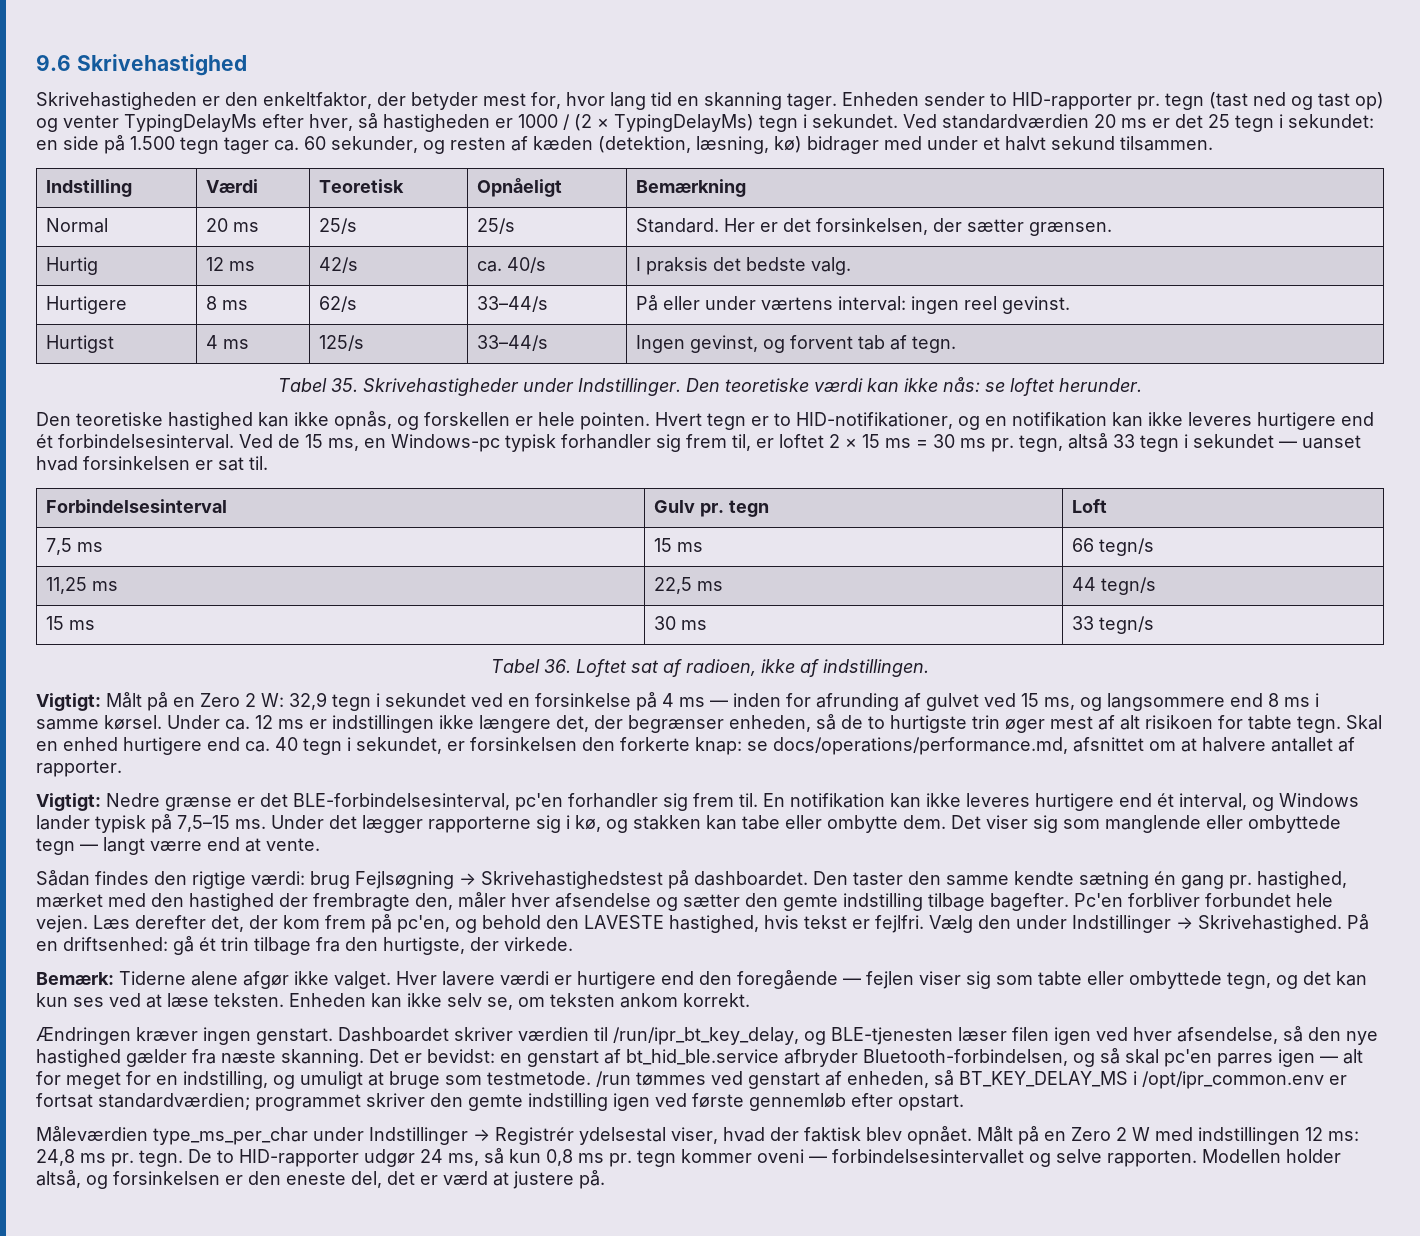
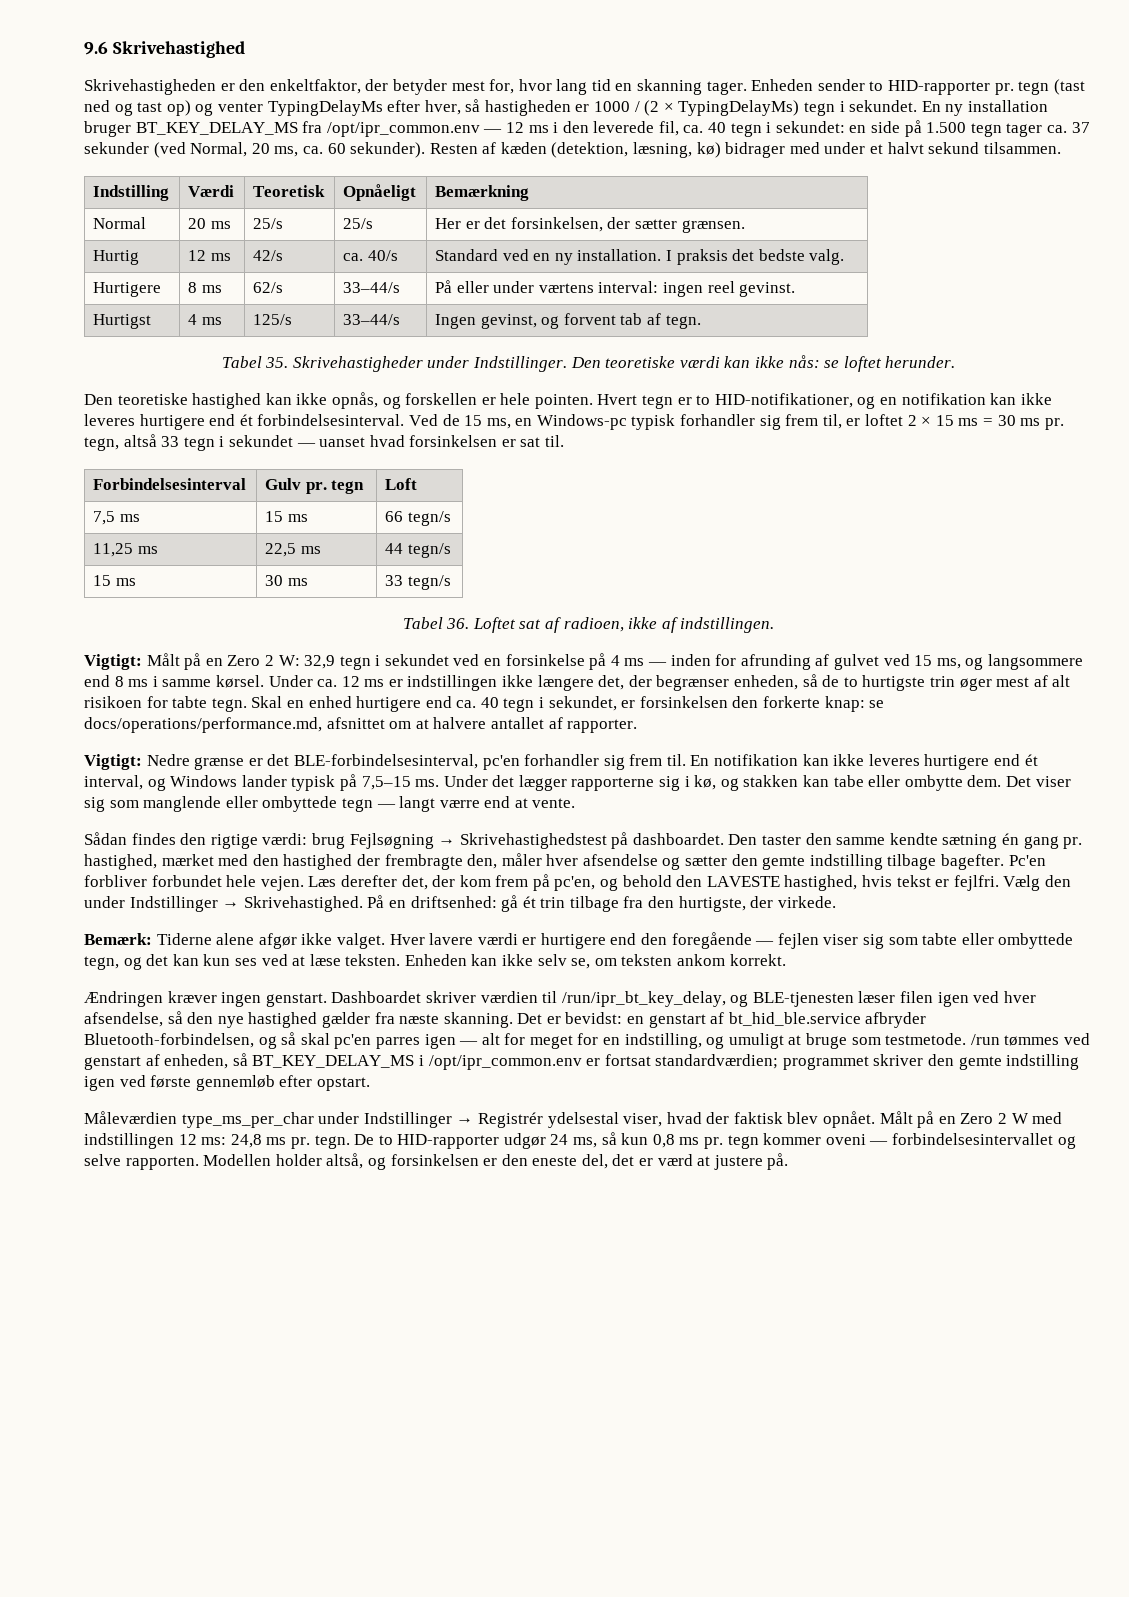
- Ved standardværdien 20 ms er det 25 tegn i sekundet: en side på 1.500 tegn tager ca. 60 sekunder, og resten af kæden (detektion, læsning, kø) bidrager med under et halvt sekund tilsammen.
+ En ny installation bruger BT_KEY_DELAY_MS fra /opt/ipr_common.env — 12 ms i den leverede fil, ca. 40 tegn i sekundet: en side på 1.500 tegn tager ca. 37 sekunder (ved Normal, 20 ms, ca. 60 sekunder). Resten af kæden (detektion, læsning, kø) bidrager med under et halvt sekund tilsammen.
- Normal | 20 ms | 25/s | 25/s | Standard. Her er det forsinkelsen, der sætter grænsen.
+ Normal | 20 ms | 25/s | 25/s | Her er det forsinkelsen, der sætter grænsen.
- Hurtig | 12 ms | 42/s | ca. 40/s | I praksis det bedste valg.
+ Hurtig | 12 ms | 42/s | ca. 40/s | Standard ved en ny installation. I praksis det bedste valg.

